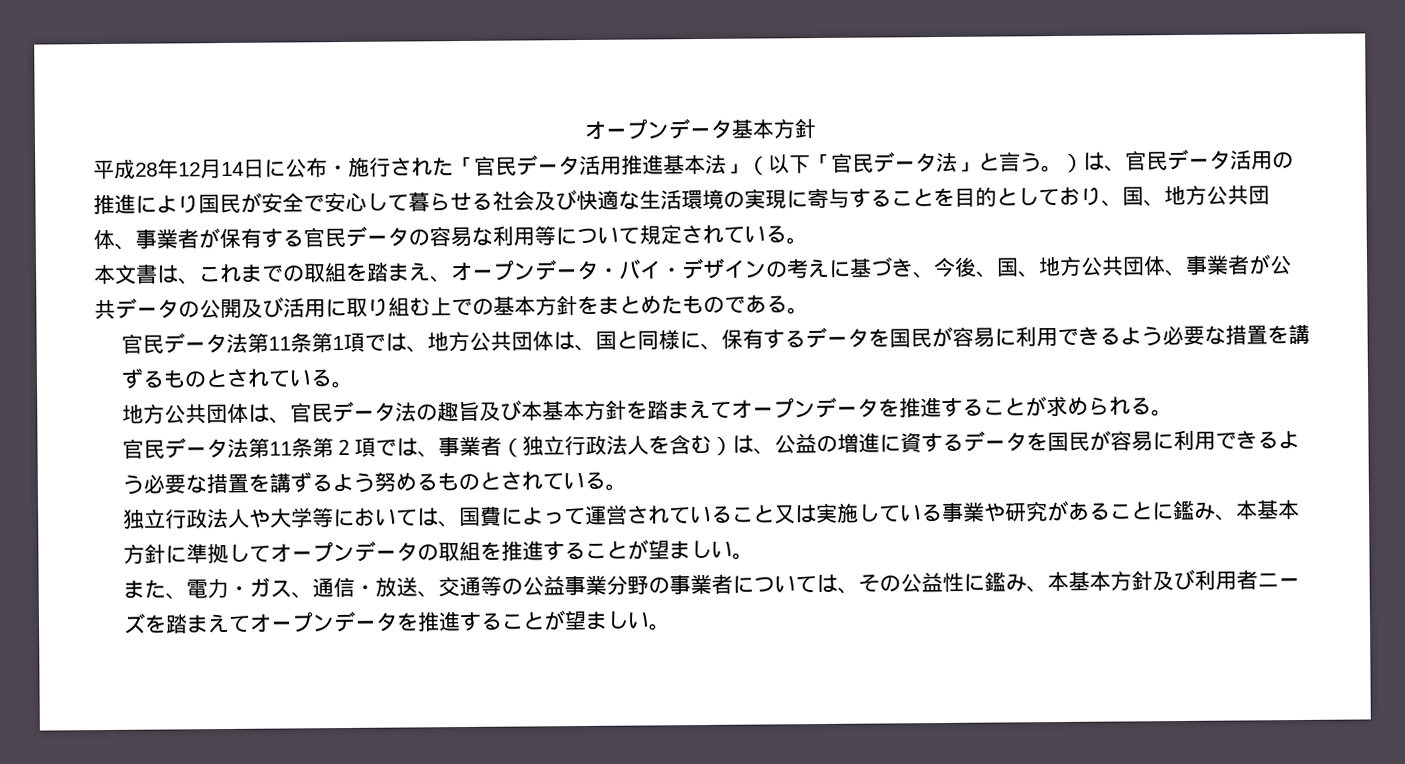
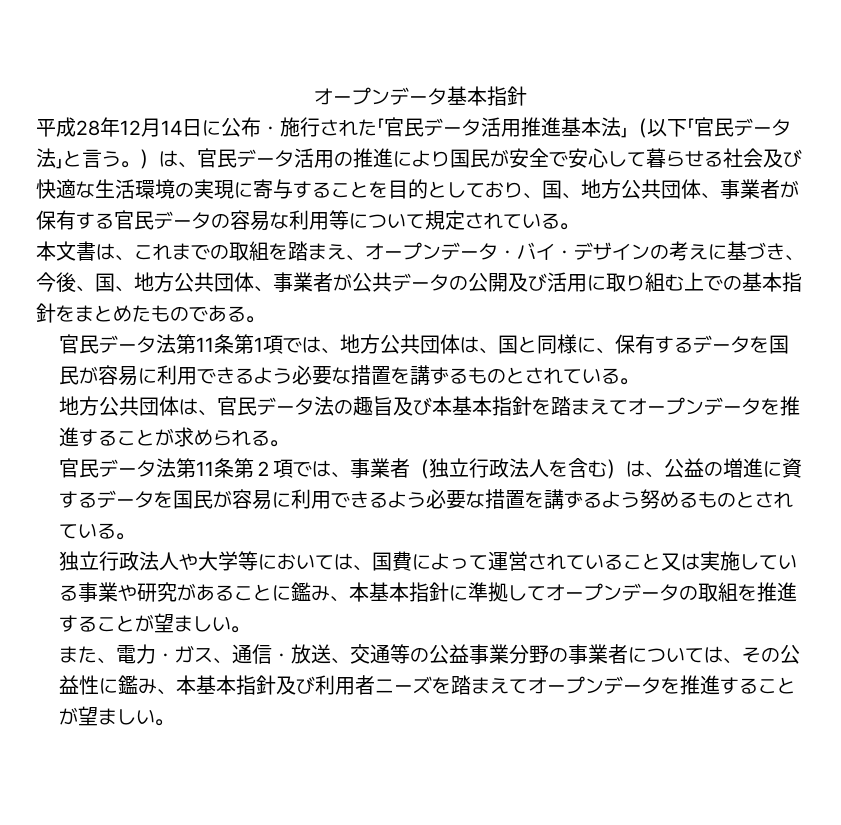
- オープンデータ基本方針
+ オープンデータ基本指針
- 本文書は、これまでの取組を踏まえ、オープンデータ・バイ・デザインの考えに基づき、今後、国、地方公共団体、事業者が公共データの公開及び活用に取り組む上での基本方針をまとめたものである。
+ 本文書は、これまでの取組を踏まえ、オープンデータ・バイ・デザインの考えに基づき、今後、国、地方公共団体、事業者が公共データの公開及び活用に取り組む上での基本指針をまとめたものである。
- 地方公共団体は、官民データ法の趣旨及び本基本方針を踏まえてオープンデータを推進することが求められる。
+ 地方公共団体は、官民データ法の趣旨及び本基本指針を踏まえてオープンデータを推進することが求められる。
- 独立行政法人や大学等においては、国費によって運営されていること又は実施している事業や研究があることに鑑み、本基本方針に準拠してオープンデータの取組を推進することが望ましい。
+ 独立行政法人や大学等においては、国費によって運営されていること又は実施している事業や研究があることに鑑み、本基本指針に準拠してオープンデータの取組を推進することが望ましい。
- また、電力・ガス、通信・放送、交通等の公益事業分野の事業者については、その公益性に鑑み、本基本方針及び利用者ニーズを踏まえてオープンデータを推進することが望ましい。
+ また、電力・ガス、通信・放送、交通等の公益事業分野の事業者については、その公益性に鑑み、本基本指針及び利用者ニーズを踏まえてオープンデータを推進することが望ましい。

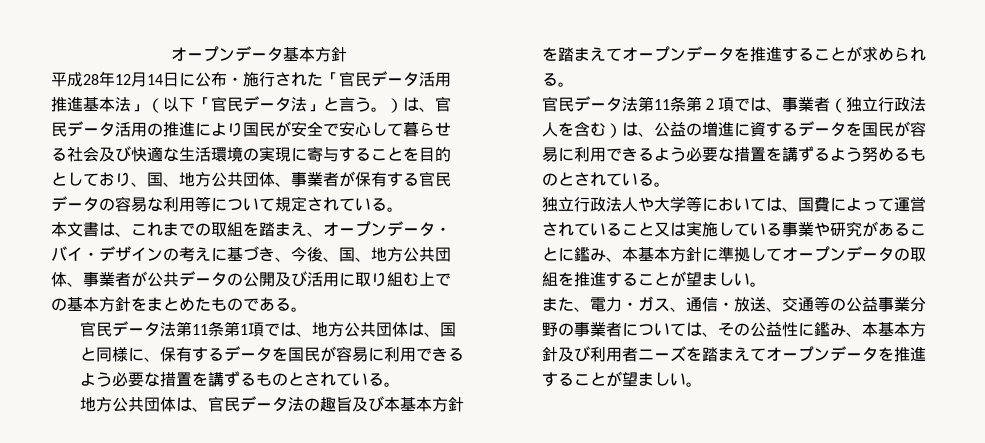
- オープンデータ基本指針
+ オープンデータ基本方針
- 本文書は、これまでの取組を踏まえ、オープンデータ・バイ・デザインの考えに基づき、今後、国、地方公共団体、事業者が公共データの公開及び活用に取り組む上での基本指針をまとめたものである。
+ 本文書は、これまでの取組を踏まえ、オープンデータ・バイ・デザインの考えに基づき、今後、国、地方公共団体、事業者が公共データの公開及び活用に取り組む上での基本方針をまとめたものである。
- 地方公共団体は、官民データ法の趣旨及び本基本指針を踏まえてオープンデータを推進することが求められる。
+ 地方公共団体は、官民データ法の趣旨及び本基本方針を踏まえてオープンデータを推進することが求められる。
- 独立行政法人や大学等においては、国費によって運営されていること又は実施している事業や研究があることに鑑み、本基本指針に準拠してオープンデータの取組を推進することが望ましい。
+ 独立行政法人や大学等においては、国費によって運営されていること又は実施している事業や研究があることに鑑み、本基本方針に準拠してオープンデータの取組を推進することが望ましい。
- また、電力・ガス、通信・放送、交通等の公益事業分野の事業者については、その公益性に鑑み、本基本指針及び利用者ニーズを踏まえてオープンデータを推進することが望ましい。
+ また、電力・ガス、通信・放送、交通等の公益事業分野の事業者については、その公益性に鑑み、本基本方針及び利用者ニーズを踏まえてオープンデータを推進することが望ましい。

